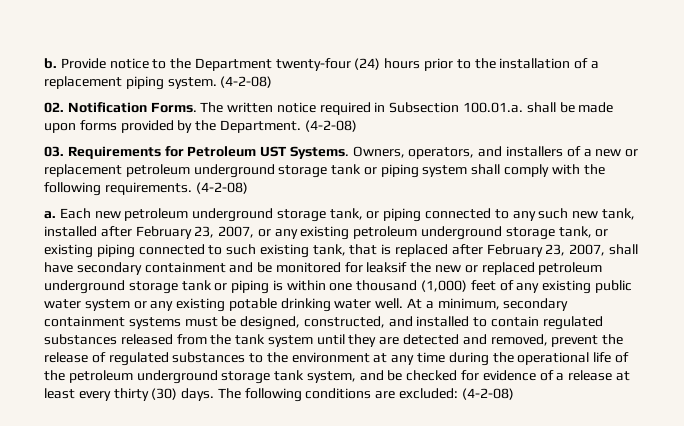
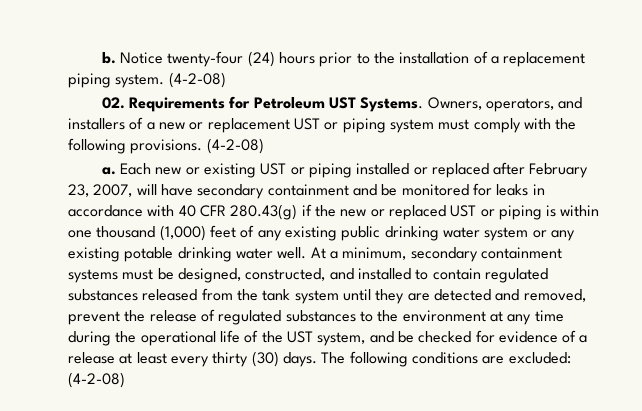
- Provide notice to the Department twenty-four (24) hours prior to the installation of a replacement piping system.
+ Notice twenty-four (24) hours prior to the installation of a replacement piping system.
- 02. Notification Forms. The written notice required in Subsection 100.01.a. shall be made upon forms provided by the Department. (4-2-08)
- 03. Requirements for Petroleum UST Systems.
+ 02. Requirements for Petroleum UST Systems.
- Owners, operators, and installers of a new or replacement petroleum underground storage tank or piping system shall comply with the following requirements.
+ Owners, operators, and installers of a new or replacement UST or piping system must comply with the following provisions.
- Each new petroleum underground storage tank, or piping connected to any such new tank, installed after February 23, 2007, or any existing petroleum underground storage tank, or existing piping connected to such existing tank, that is replaced after February 23, 2007, shall have secondary containment and be monitored for leaksif the new or replaced petroleum underground storage tank or piping is within one thousand (1,000) feet of any existing public water system or any existing potable drinking water well.
+ Each new or existing UST or piping installed or replaced after February 23, 2007, will have secondary containment and be monitored for leaks in accordance with 40 CFR 280.43(g) if the new or replaced UST or piping is within one thousand (1,000) feet of any existing public drinking water system or any existing potable drinking water well.
- At a minimum, secondary containment systems must be designed, constructed, and installed to contain regulated substances released from the tank system until they are detected and removed, prevent the release of regulated substances to the environment at any time during the operational life of the petroleum underground storage tank system, and be checked for evidence of a release at least every thirty (30) days.
+ At a minimum, secondary containment systems must be designed, constructed, and installed to contain regulated substances released from the tank system until they are detected and removed, prevent the release of regulated substances to the environment at any time during the operational life of the UST system, and be checked for evidence of a release at least every thirty (30) days.

